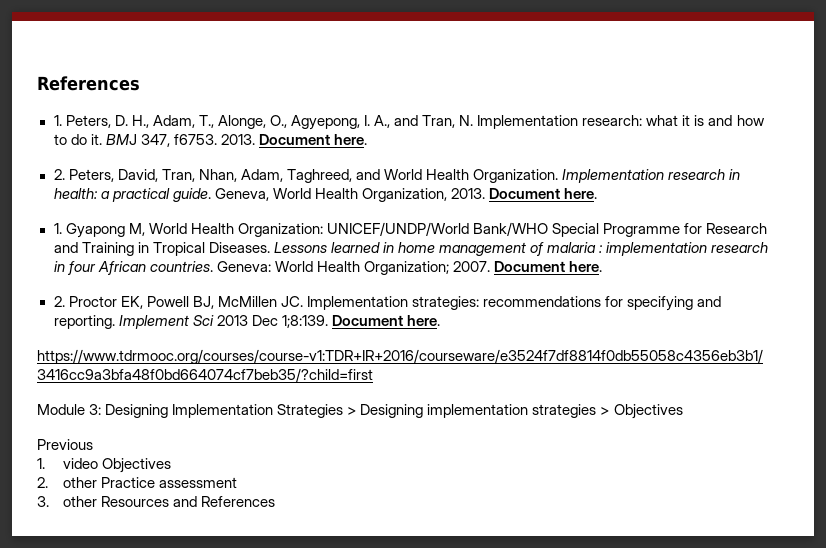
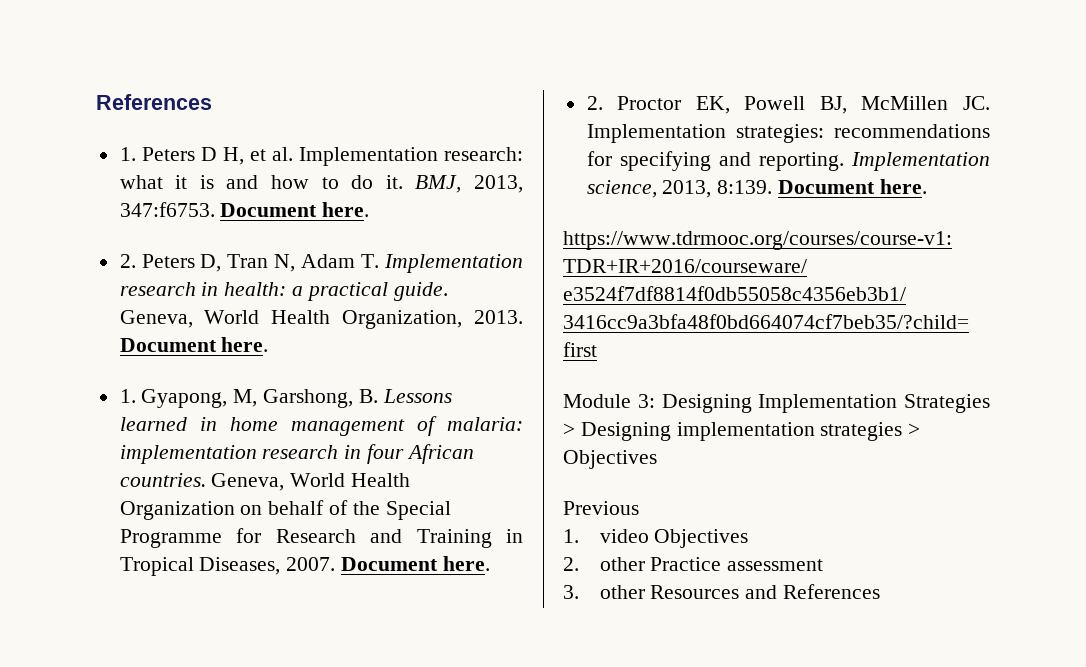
- 1. Peters, D. H., Adam, T., Alonge, O., Agyepong, I. A., and Tran, N. Implementation research: what it is and how to do it.
+ 1. Peters D H, et al. Implementation research: what it is and how to do it.
- BMJ 347, f6753. 2013. Document here.
- 2. Peters, David, Tran, Nhan, Adam, Taghreed, and World Health Organization. Implementation research in health: a practical guide.
+ BMJ, 2013, 347:f6753. Document here.
+ 2. Peters D, Tran N, Adam T. Implementation research in health: a practical guide.
- 1. Gyapong M, World Health Organization: UNICEF/UNDP/World Bank/WHO Special Programme for Research and Training in Tropical Diseases. Lessons learned in home management of malaria : implementation research in four African countries. Geneva: World Health Organization; 2007.
+ 1. Gyapong, M, Garshong, B. Lessons learned in home management of malaria: implementation research in four African countries. Geneva, World Health Organization on behalf of the Special Programme for Research and Training in Tropical Diseases, 2007.
- Implement Sci 2013 Dec 1;8:139.
+ Implementation science, 2013, 8:139.

